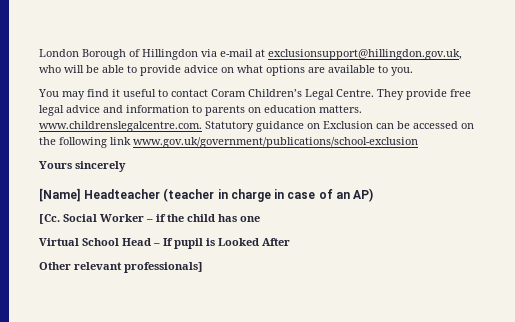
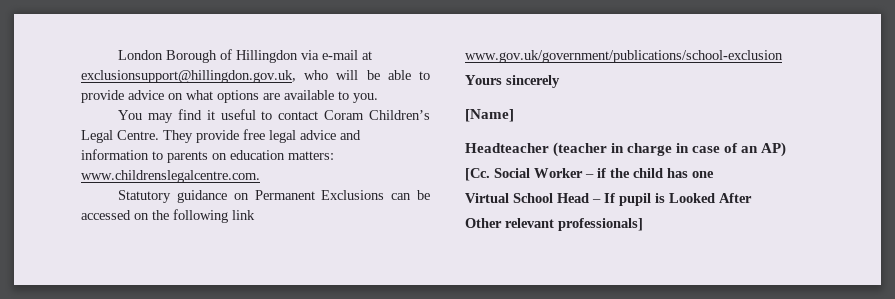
- They provide free legal advice and information to parents on education matters. www.childrenslegalcentre.com. Statutory guidance on Exclusion can be accessed on the following link www.gov.uk/government/publications/school-exclusion
+ They provide free legal advice and information to parents on education matters: www.childrenslegalcentre.com.
+ Statutory guidance on Permanent Exclusions can be accessed on the following link www.gov.uk/government/publications/school-exclusion
- [Name] Headteacher (teacher in charge in case of an AP)
+ [Name]
+ Headteacher (teacher in charge in case of an AP)

